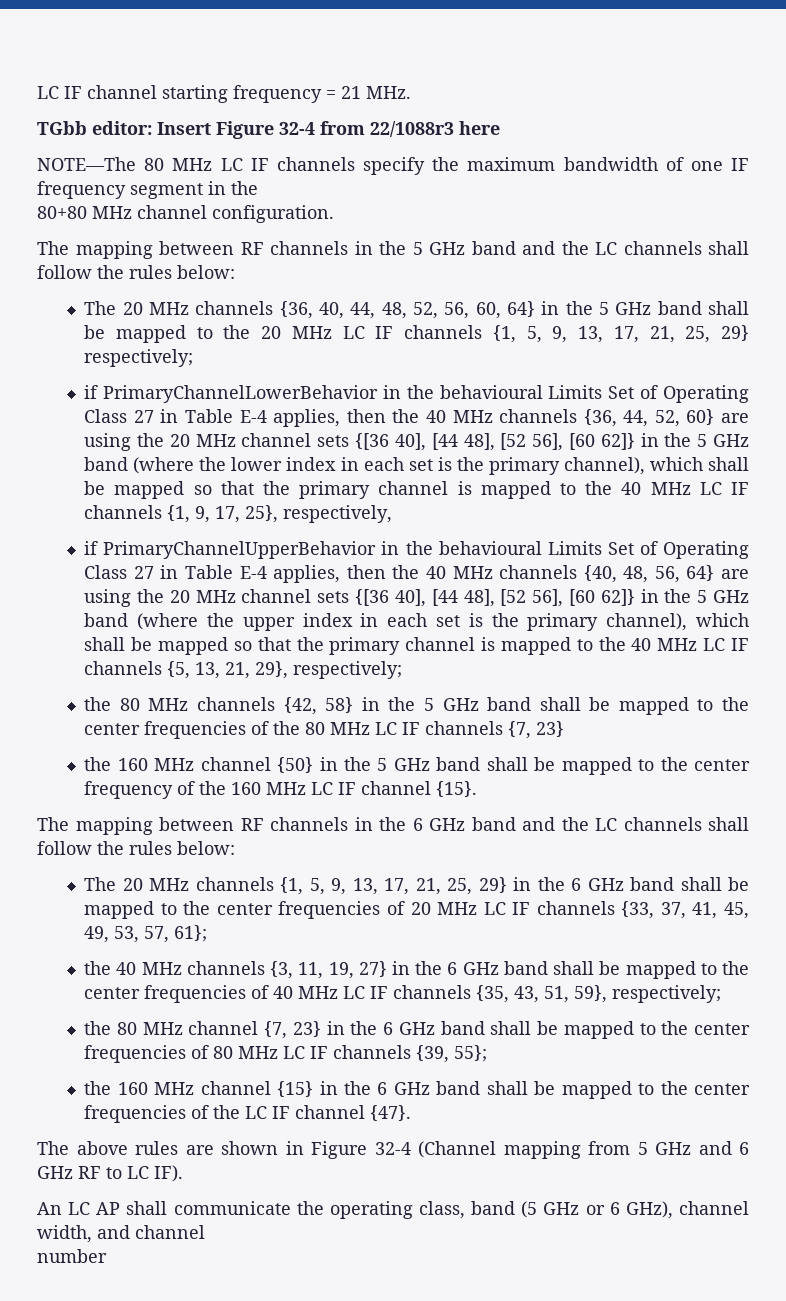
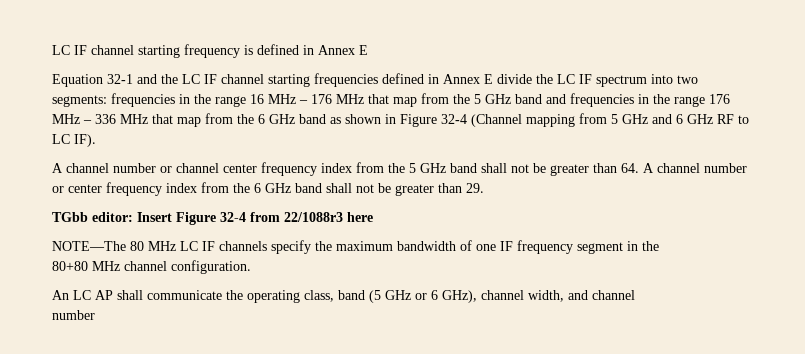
- LC IF channel starting frequency = 21 MHz.
+ LC IF channel starting frequency is defined in Annex E
+ Equation 32-1 and the LC IF channel starting frequencies defined in Annex E divide the LC IF spectrum into two segments: frequencies in the range 16 MHz – 176 MHz that map from the 5 GHz band and frequencies in the range 176 MHz – 336 MHz that map from the 6 GHz band as shown in Figure 32-4 (Channel mapping from 5 GHz and 6 GHz RF to LC IF).
+ A channel number or channel center frequency index from the 5 GHz band shall not be greater than 64. A channel number or center frequency index from the 6 GHz band shall not be greater than 29.
- The mapping between RF channels in the 5 GHz band and the LC channels shall follow the rules below:
- The 20 MHz channels {36, 40, 44, 48, 52, 56, 60, 64} in the 5 GHz band shall be mapped to the 20 MHz LC IF channels {1, 5, 9, 13, 17, 21, 25, 29} respectively;
- if PrimaryChannelLowerBehavior in the behavioural Limits Set of Operating Class 27 in Table E-4 applies, then the 40 MHz channels {36, 44, 52, 60} are using the 20 MHz channel sets {[36 40], [44 48], [52 56], [60 62]} in the 5 GHz band (where the lower index in each set is the primary channel), which shall be mapped so that the primary channel is mapped to the 40 MHz LC IF channels {1, 9, 17, 25}, respectively,
- if PrimaryChannelUpperBehavior in the behavioural Limits Set of Operating Class 27 in Table E-4 applies, then the 40 MHz channels {40, 48, 56, 64} are using the 20 MHz channel sets {[36 40], [44 48], [52 56], [60 62]} in the 5 GHz band (where the upper index in each set is the primary channel), which shall be mapped so that the primary channel is mapped to the 40 MHz LC IF channels {5, 13, 21, 29}, respectively;
- the 80 MHz channels {42, 58} in the 5 GHz band shall be mapped to the center frequencies of the 80 MHz LC IF channels {7, 23}
- the 160 MHz channel {50} in the 5 GHz band shall be mapped to the center frequency of the 160 MHz LC IF channel {15}.
- The mapping between RF channels in the 6 GHz band and the LC channels shall follow the rules below:
- The 20 MHz channels {1, 5, 9, 13, 17, 21, 25, 29} in the 6 GHz band shall be mapped to the center frequencies of 20 MHz LC IF channels {33, 37, 41, 45, 49, 53, 57, 61};
- the 40 MHz channels {3, 11, 19, 27} in the 6 GHz band shall be mapped to the center frequencies of 40 MHz LC IF channels {35, 43, 51, 59}, respectively;
- the 80 MHz channel {7, 23} in the 6 GHz band shall be mapped to the center frequencies of 80 MHz LC IF channels {39, 55};
- the 160 MHz channel {15} in the 6 GHz band shall be mapped to the center frequencies of the LC IF channel {47}.
- The above rules are shown in Figure 32-4 (Channel mapping from 5 GHz and 6 GHz RF to LC IF).

